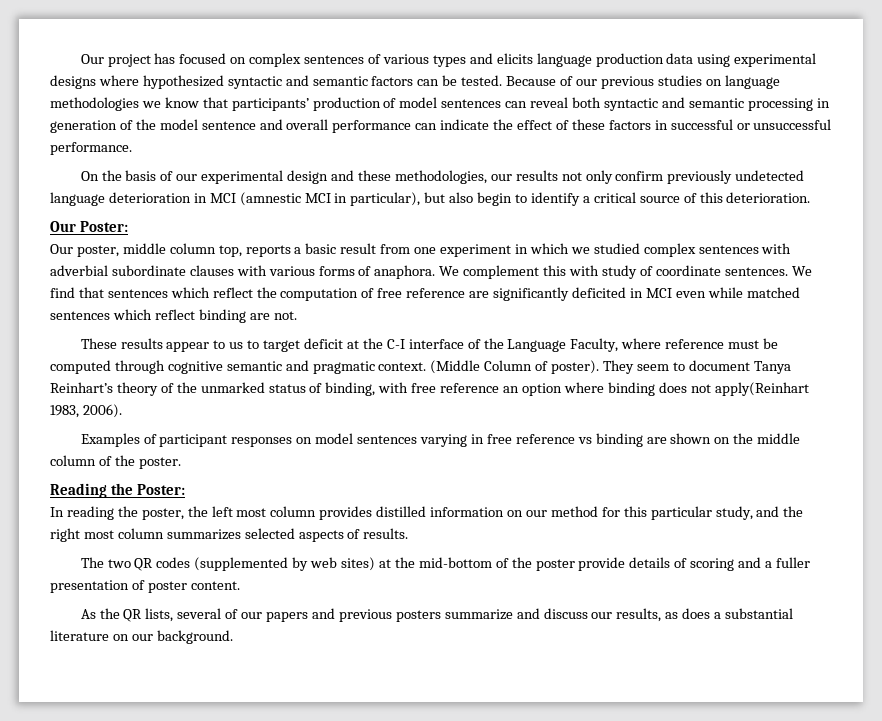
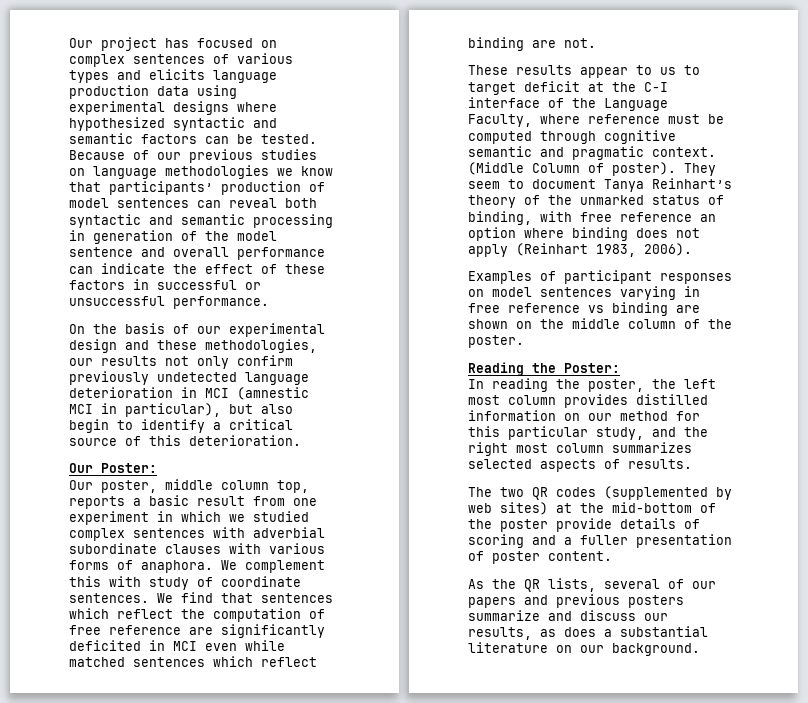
- They seem to document Tanya Reinhart’s theory of the unmarked status of binding, with free reference an option where binding does not apply(Reinhart 1983, 2006).
+ They seem to document Tanya Reinhart’s theory of the unmarked status of binding, with free reference an option where binding does not apply (Reinhart 1983, 2006).

